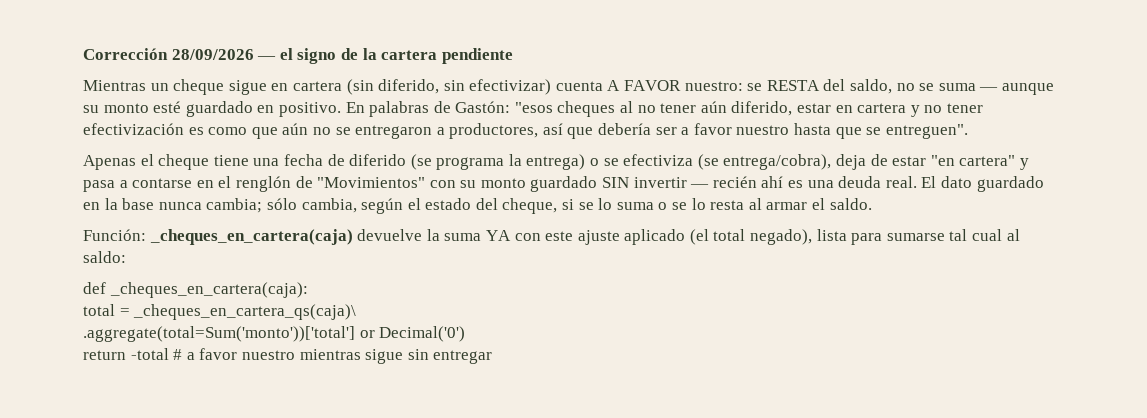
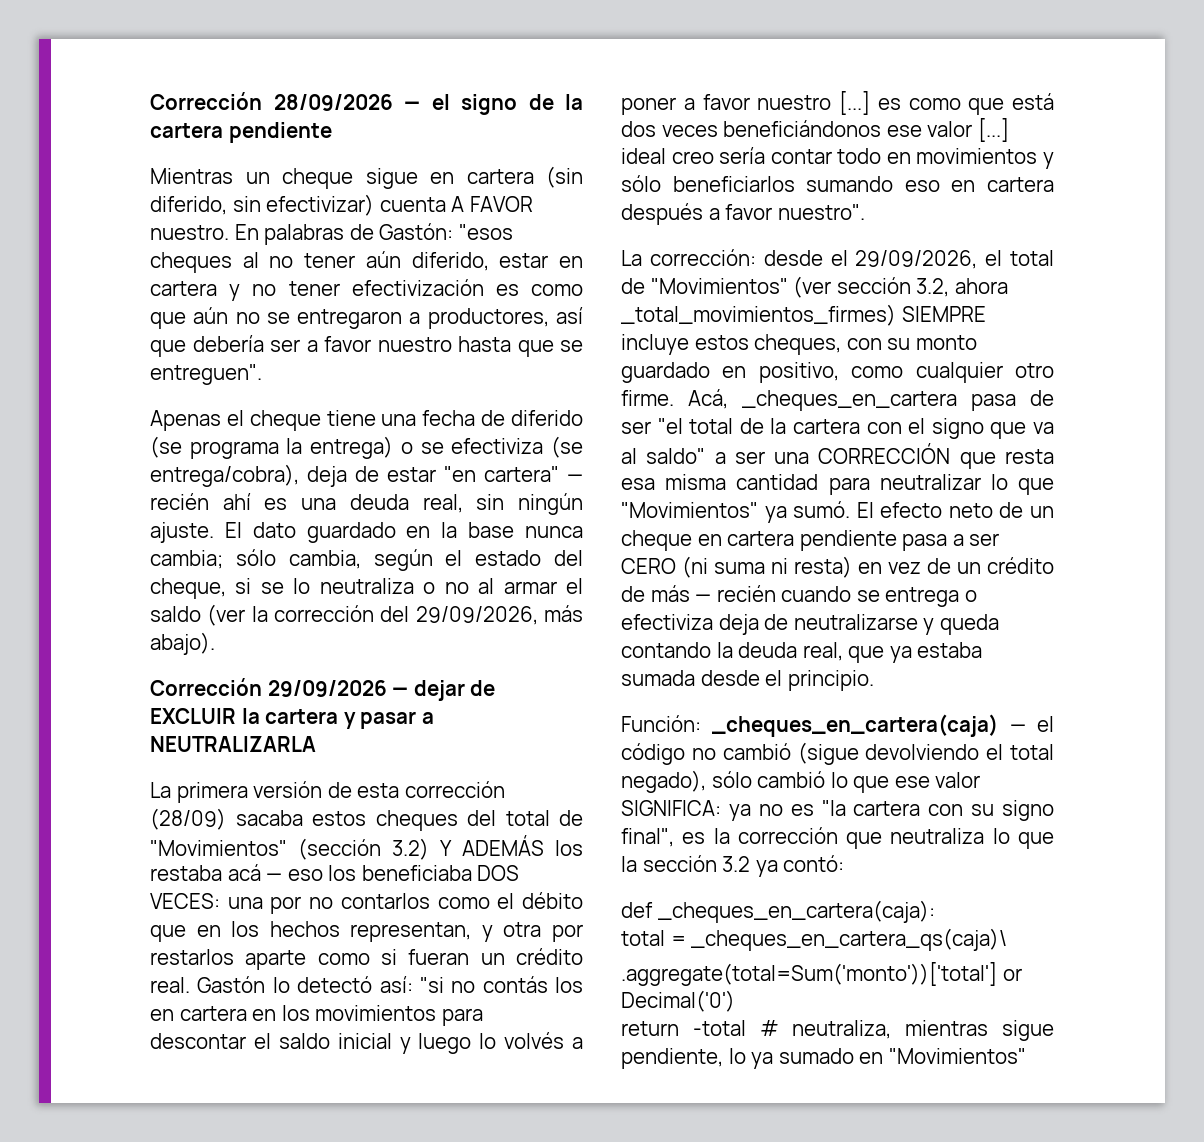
- Mientras un cheque sigue en cartera (sin diferido, sin efectivizar) cuenta A FAVOR nuestro: se RESTA del saldo, no se suma — aunque su monto esté guardado en positivo.
+ Mientras un cheque sigue en cartera (sin diferido, sin efectivizar) cuenta A FAVOR nuestro.
- Apenas el cheque tiene una fecha de diferido (se programa la entrega) o se efectiviza (se entrega/cobra), deja de estar "en cartera" y pasa a contarse en el renglón de "Movimientos" con su monto guardado SIN invertir — recién ahí es una deuda real.
+ Apenas el cheque tiene una fecha de diferido (se programa la entrega) o se efectiviza (se entrega/cobra), deja de estar "en cartera" — recién ahí es una deuda real, sin ningún ajuste.
- El dato guardado en la base nunca cambia; sólo cambia, según el estado del cheque, si se lo suma o se lo resta al armar el saldo.
- Función: _cheques_en_cartera(caja) devuelve la suma YA con este ajuste aplicado (el total negado), lista para sumarse tal cual al saldo:
+ El dato guardado en la base nunca cambia; sólo cambia, según el estado del cheque, si se lo neutraliza o no al armar el saldo (ver la corrección del 29/09/2026, más abajo).
+ Corrección 29/09/2026 — dejar de EXCLUIR la cartera y pasar a NEUTRALIZARLA
+ La primera versión de esta corrección (28/09) sacaba estos cheques del total de "Movimientos" (sección 3.2) Y ADEMÁS los restaba acá — eso los beneficiaba DOS VECES: una por no contarlos como el débito que en los hechos representan, y otra por restarlos aparte como si fueran un crédito real. Gastón lo detectó así: "si no contás los en cartera en los movimientos para descontar el saldo inicial y luego lo volvés a poner a favor nuestro [...] es como que está dos veces beneficiándonos ese valor [...] ideal creo sería contar todo en movimientos y sólo beneficiarlos sumando eso en cartera después a favor nuestro".
+ La corrección: desde el 29/09/2026, el total de "Movimientos" (ver sección 3.2, ahora _total_movimientos_firmes) SIEMPRE incluye estos cheques, con su monto guardado en positivo, como cualquier otro firme. Acá, _cheques_en_cartera pasa de ser "el total de la cartera con el signo que va al saldo" a ser una CORRECCIÓN que resta esa misma cantidad para neutralizar lo que "Movimientos" ya sumó. El efecto neto de un cheque en cartera pendiente pasa a ser CERO (ni suma ni resta) en vez de un crédito de más — recién cuando se entrega o efectiviza deja de neutralizarse y queda contando la deuda real, que ya estaba sumada desde el principio.
+ Función: _cheques_en_cartera(caja) — el código no cambió (sigue devolviendo el total negado), sólo cambió lo que ese valor SIGNIFICA: ya no es "la cartera con su signo final", es la corrección que neutraliza lo que la sección 3.2 ya contó:
- return -total # a favor nuestro mientras sigue sin entregar
+ return -total # neutraliza, mientras sigue pendiente, lo ya sumado en "Movimientos"

